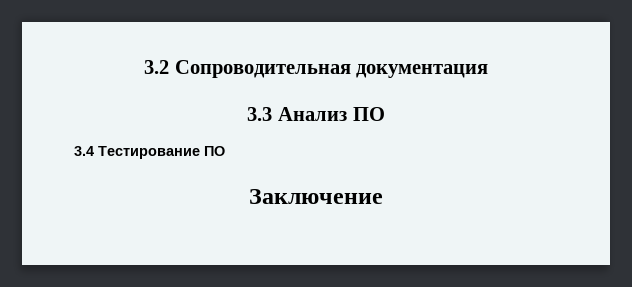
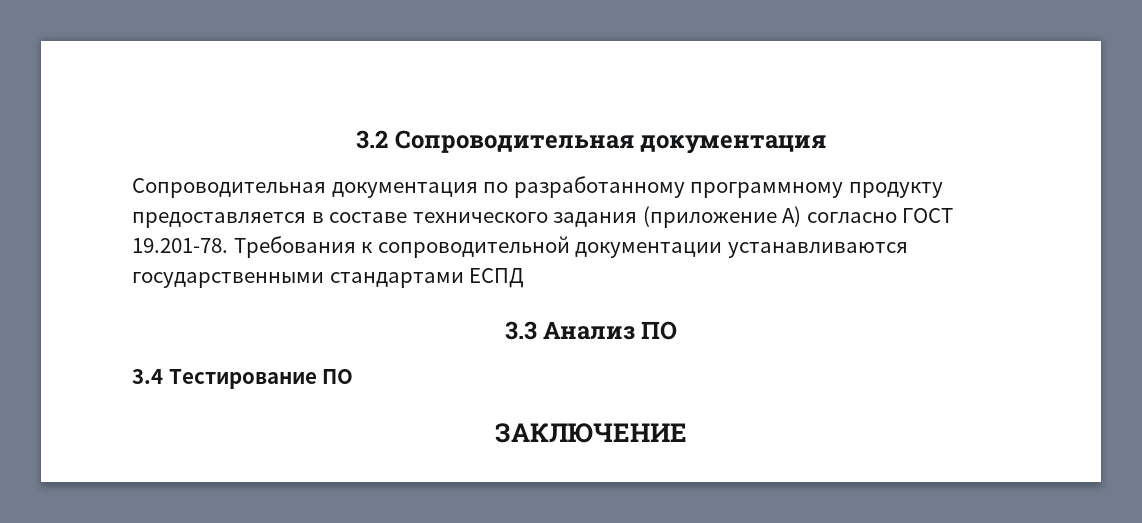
+ Сопроводительная документация по разработанному программному продукту предоставляется в составе технического задания (приложение А) согласно ГОСТ 19.201-78. Требования к сопроводительной документации устанавливаются государственными стандартами ЕСПД
- Заключение
+ ЗАКЛЮЧЕНИЕ

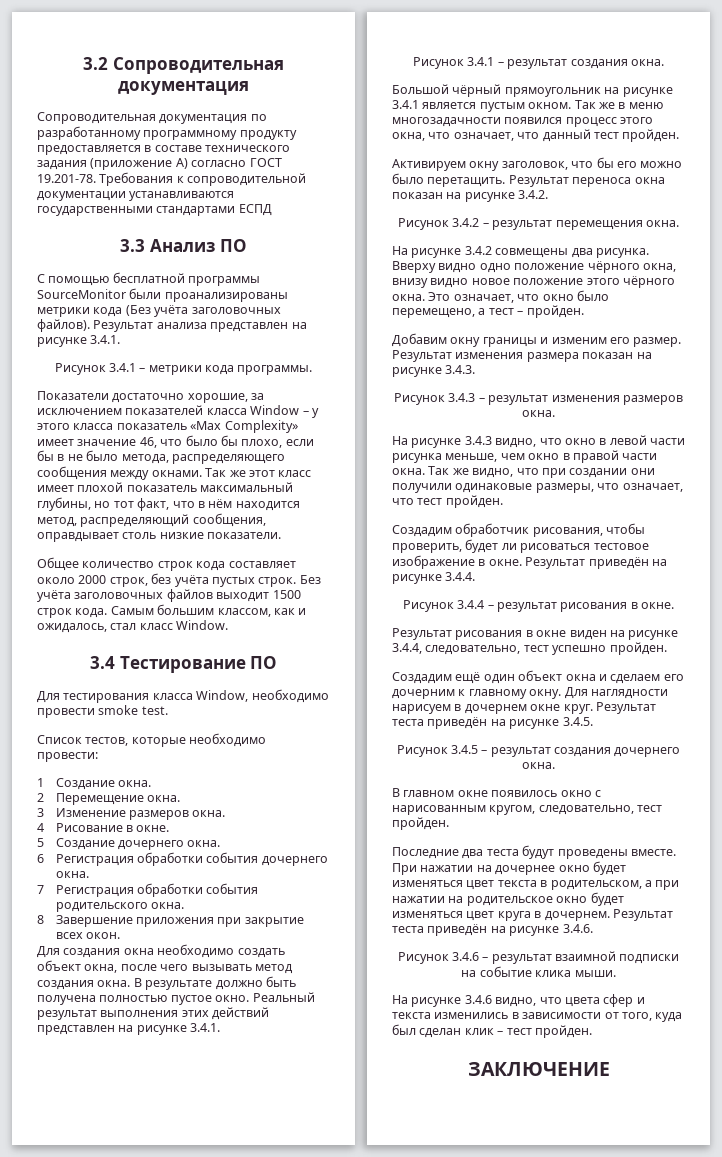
+ С помощью бесплатной программы SourceMonitor были проанализированы метрики кода (Без учёта заголовочных файлов). Результат анализа представлен на рисунке 3.4.1.
+ Рисунок 3.4.1 – метрики кода программы.
+ Показатели достаточно хорошие, за исключением показателей класса Window – у этого класса показатель «Max Complexity» имеет значение 46, что было бы плохо, если бы в не было метода, распределяющего сообщения между окнами. Так же этот класс имеет плохой показатель максимальный глубины, но тот факт, что в нём находится метод, распределяющий сообщения, оправдывает столь низкие показатели.
+ Общее количество строк кода составляет около 2000 строк, без учёта пустых строк. Без учёта заголовочных файлов выходит 1500 строк кода. Самым большим классом, как и ожидалось, стал класс Window.
  3.4 Тестирование ПО
+ Для тестирования класса Window, необходимо провести smoke test.
+ Список тестов, которые необходимо провести:
+ 1 Создание окна.
+ 2 Перемещение окна.
+ 3 Изменение размеров окна.
+ 4 Рисование в окне.
+ 5 Создание дочернего окна.
+ 6 Регистрация обработки события дочернего окна.
+ 7 Регистрация обработки события родительского окна.
+ 8 Завершение приложения при закрытие всех окон.
+ Для создания окна необходимо создать объект окна, после чего вызывать метод создания окна. В результате должно быть получена полностью пустое окно. Реальный результат выполнения этих действий представлен на рисунке 3.4.1.
+ Рисунок 3.4.1 – результат создания окна.
+ Большой чёрный прямоугольник на рисунке 3.4.1 является пустым окном. Так же в меню многозадачности появился процесс этого окна, что означает, что данный тест пройден.
+ Активируем окну заголовок, что бы его можно было перетащить. Результат переноса окна показан на рисунке 3.4.2.
+ Рисунок 3.4.2 – результат перемещения окна.
+ На рисунке 3.4.2 совмещены два рисунка. Вверху видно одно положение чёрного окна, внизу видно новое положение этого чёрного окна. Это означает, что окно было перемещено, а тест – пройден.
+ Добавим окну границы и изменим его размер. Результат изменения размера показан на рисунке 3.4.3.
+ Рисунок 3.4.3 – результат изменения размеров окна.
+ На рисунке 3.4.3 видно, что окно в левой части рисунка меньше, чем окно в правой части окна. Так же видно, что при создании они получили одинаковые размеры, что означает, что тест пройден.
+ Создадим обработчик рисования, чтобы проверить, будет ли рисоваться тестовое изображение в окне. Результат приведён на рисунке 3.4.4.
+ Рисунок 3.4.4 – результат рисования в окне.
+ Результат рисования в окне виден на рисунке 3.4.4, следовательно, тест успешно пройден.
+ Создадим ещё один объект окна и сделаем его дочерним к главному окну. Для наглядности нарисуем в дочернем окне круг. Результат теста приведён на рисунке 3.4.5.
+ Рисунок 3.4.5 – результат создания дочернего окна.
+ В главном окне появилось окно с нарисованным кругом, следовательно, тест пройден.
+ Последние два теста будут проведены вместе. При нажатии на дочернее окно будет изменяться цвет текста в родительском, а при нажатии на родительское окно будет изменяться цвет круга в дочернем. Результат теста приведён на рисунке 3.4.6.
+ Рисунок 3.4.6 – результат взаимной подписки на событие клика мыши.
+ На рисунке 3.4.6 видно, что цвета сфер и текста изменились в зависимости от того, куда был сделан клик – тест пройден.

